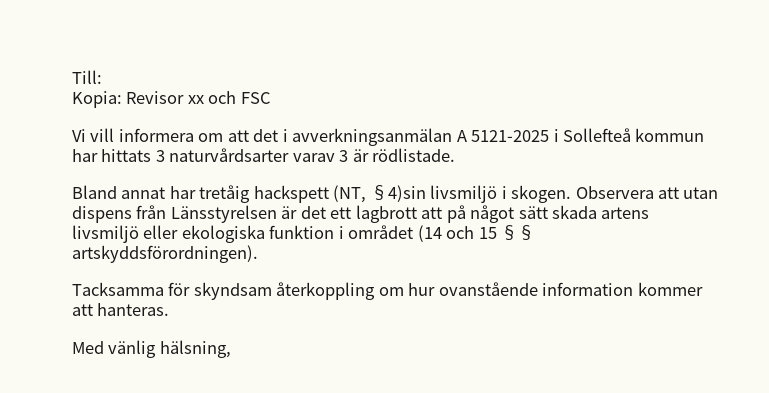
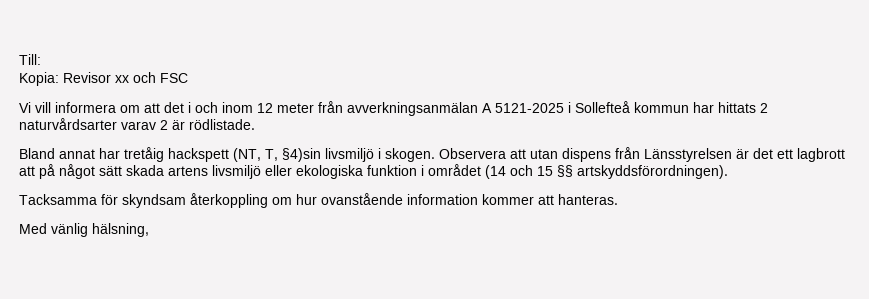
- Vi vill informera om att det i avverkningsanmälan A 5121-2025 i Sollefteå kommun har hittats 3 naturvårdsarter varav 3 är rödlistade.
+ Vi vill informera om att det i och inom 12 meter från avverkningsanmälan A 5121-2025 i Sollefteå kommun har hittats 2 naturvårdsarter varav 2 är rödlistade.
- Bland annat har tretåig hackspett (NT, §4)sin livsmiljö i skogen.
+ Bland annat har tretåig hackspett (NT, T, §4)sin livsmiljö i skogen.

